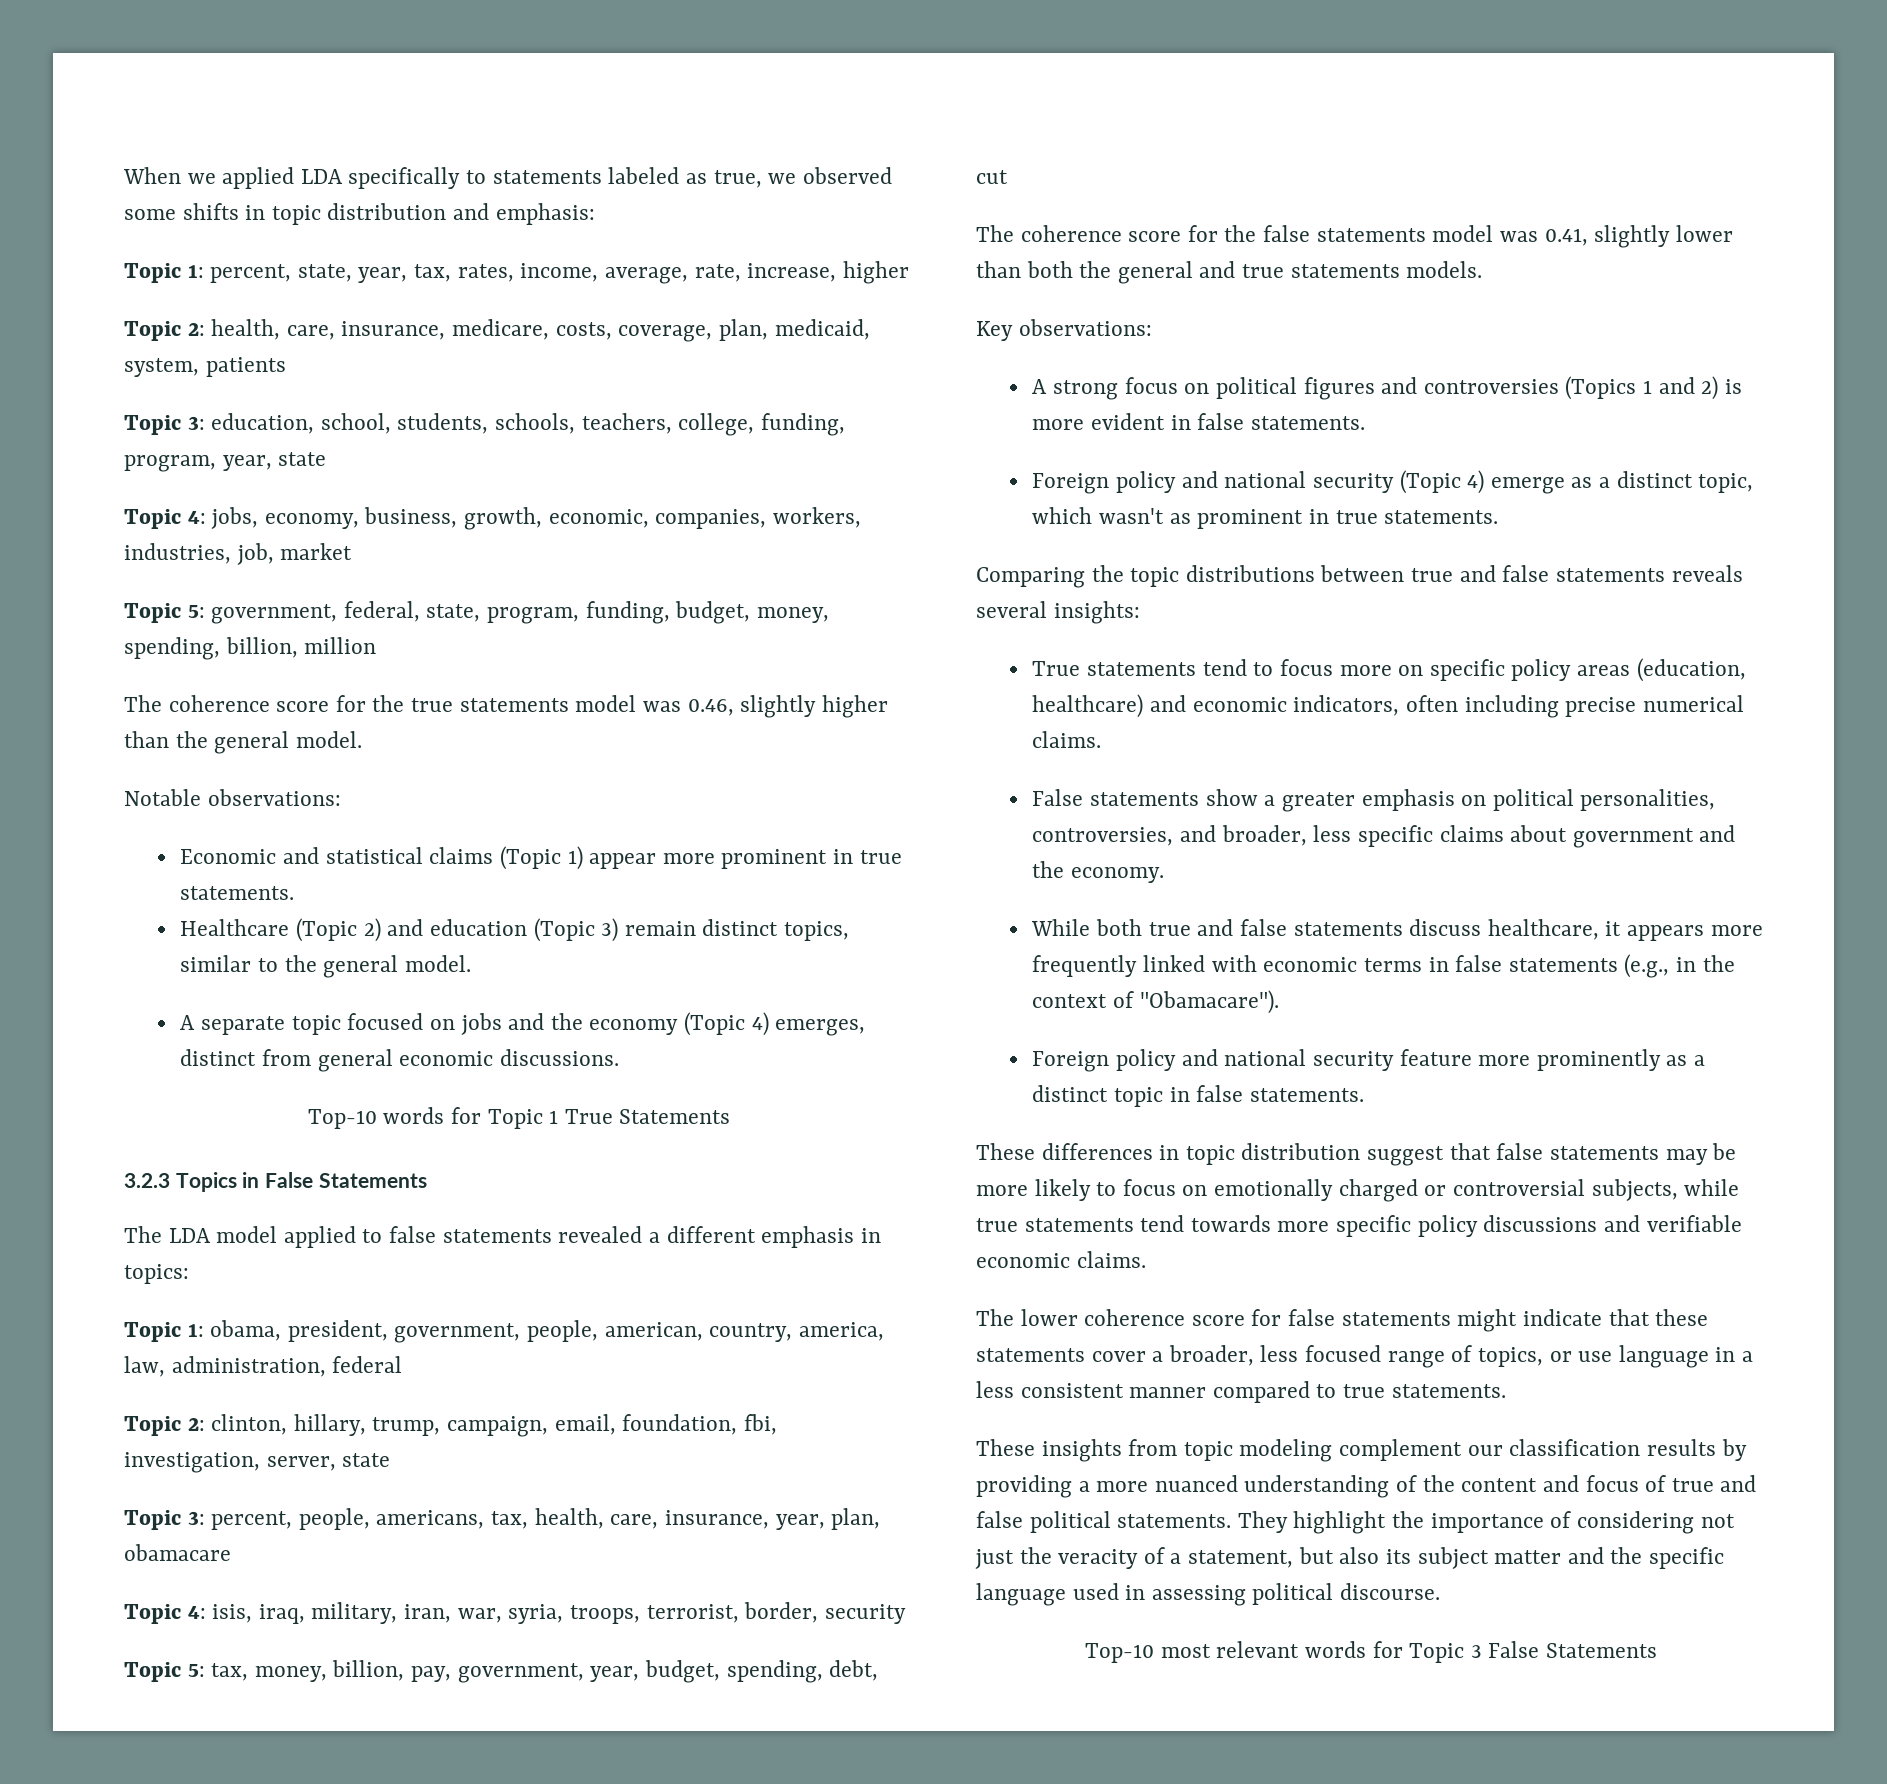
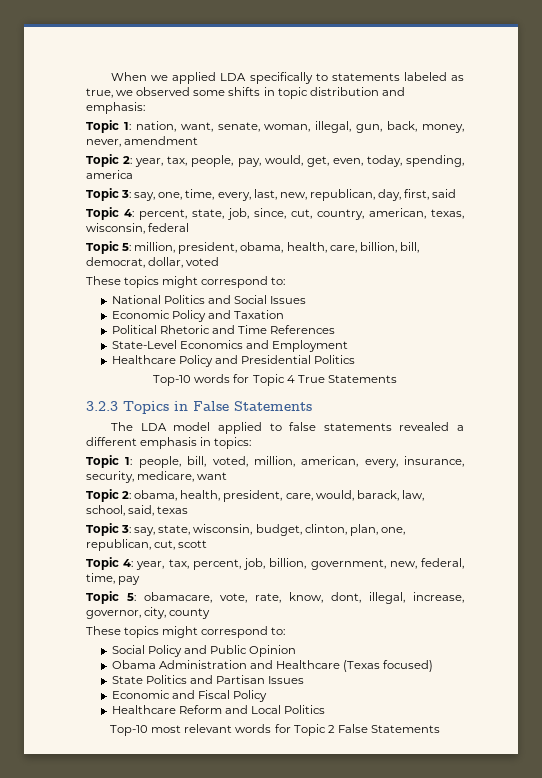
- Topic 1: percent, state, year, tax, rates, income, average, rate, increase, higher
- Topic 2: health, care, insurance, medicare, costs, coverage, plan, medicaid, system, patients
- Topic 3: education, school, students, schools, teachers, college, funding, program, year, state
- Topic 4: jobs, economy, business, growth, economic, companies, workers, industries, job, market
- Topic 5: government, federal, state, program, funding, budget, money, spending, billion, million
- The coherence score for the true statements model was 0.46, slightly higher than the general model.
- Notable observations:
- Economic and statistical claims (Topic 1) appear more prominent in true statements.
- Healthcare (Topic 2) and education (Topic 3) remain distinct topics, similar to the general model.
- A separate topic focused on jobs and the economy (Topic 4) emerges, distinct from general economic discussions.
+ Topic 1: nation, want, senate, woman, illegal, gun, back, money, never, amendment
+ Topic 2: year, tax, people, pay, would, get, even, today, spending, america
+ Topic 3: say, one, time, every, last, new, republican, day, first, said
+ Topic 4: percent, state, job, since, cut, country, american, texas, wisconsin, federal
+ Topic 5: million, president, obama, health, care, billion, bill, democrat, dollar, voted
+ These topics might correspond to:
+ National Politics and Social Issues
+ Economic Policy and Taxation
+ Political Rhetoric and Time References
+ State-Level Economics and Employment
+ Healthcare Policy and Presidential Politics
- Top-10 words for Topic 1 True Statements
+ Top-10 words for Topic 4 True Statements
- Topic 1: obama, president, government, people, american, country, america, law, administration, federal
- Topic 2: clinton, hillary, trump, campaign, email, foundation, fbi, investigation, server, state
- Topic 3: percent, people, americans, tax, health, care, insurance, year, plan, obamacare
- Topic 4: isis, iraq, military, iran, war, syria, troops, terrorist, border, security
- Topic 5: tax, money, billion, pay, government, year, budget, spending, debt, cut
- The coherence score for the false statements model was 0.41, slightly lower than both the general and true statements models.
- Key observations:
- A strong focus on political figures and controversies (Topics 1 and 2) is more evident in false statements.
- Foreign policy and national security (Topic 4) emerge as a distinct topic, which wasn't as prominent in true statements.
- Comparing the topic distributions between true and false statements reveals several insights:
- True statements tend to focus more on specific policy areas (education, healthcare) and economic indicators, often including precise numerical claims.
- False statements show a greater emphasis on political personalities, controversies, and broader, less specific claims about government and the economy.
- While both true and false statements discuss healthcare, it appears more frequently linked with economic terms in false statements (e.g., in the context of "Obamacare").
- Foreign policy and national security feature more prominently as a distinct topic in false statements.
- These differences in topic distribution suggest that false statements may be more likely to focus on emotionally charged or controversial subjects, while true statements tend towards more specific policy discussions and verifiable economic claims.
- The lower coherence score for false statements might indicate that these statements cover a broader, less focused range of topics, or use language in a less consistent manner compared to true statements.
- These insights from topic modeling complement our classification results by providing a more nuanced understanding of the content and focus of true and false political statements. They highlight the importance of considering not just the veracity of a statement, but also its subject matter and the specific language used in assessing political discourse.
+ Topic 1: people, bill, voted, million, american, every, insurance, security, medicare, want
+ Topic 2: obama, health, president, care, would, barack, law, school, said, texas
+ Topic 3: say, state, wisconsin, budget, clinton, plan, one, republican, cut, scott
+ Topic 4: year, tax, percent, job, billion, government, new, federal, time, pay
+ Topic 5: obamacare, vote, rate, know, dont, illegal, increase, governor, city, county
+ These topics might correspond to:
+ Social Policy and Public Opinion
+ Obama Administration and Healthcare (Texas focused)
+ State Politics and Partisan Issues
+ Economic and Fiscal Policy
+ Healthcare Reform and Local Politics
- Top-10 most relevant words for Topic 3 False Statements
+ Top-10 most relevant words for Topic 2 False Statements

